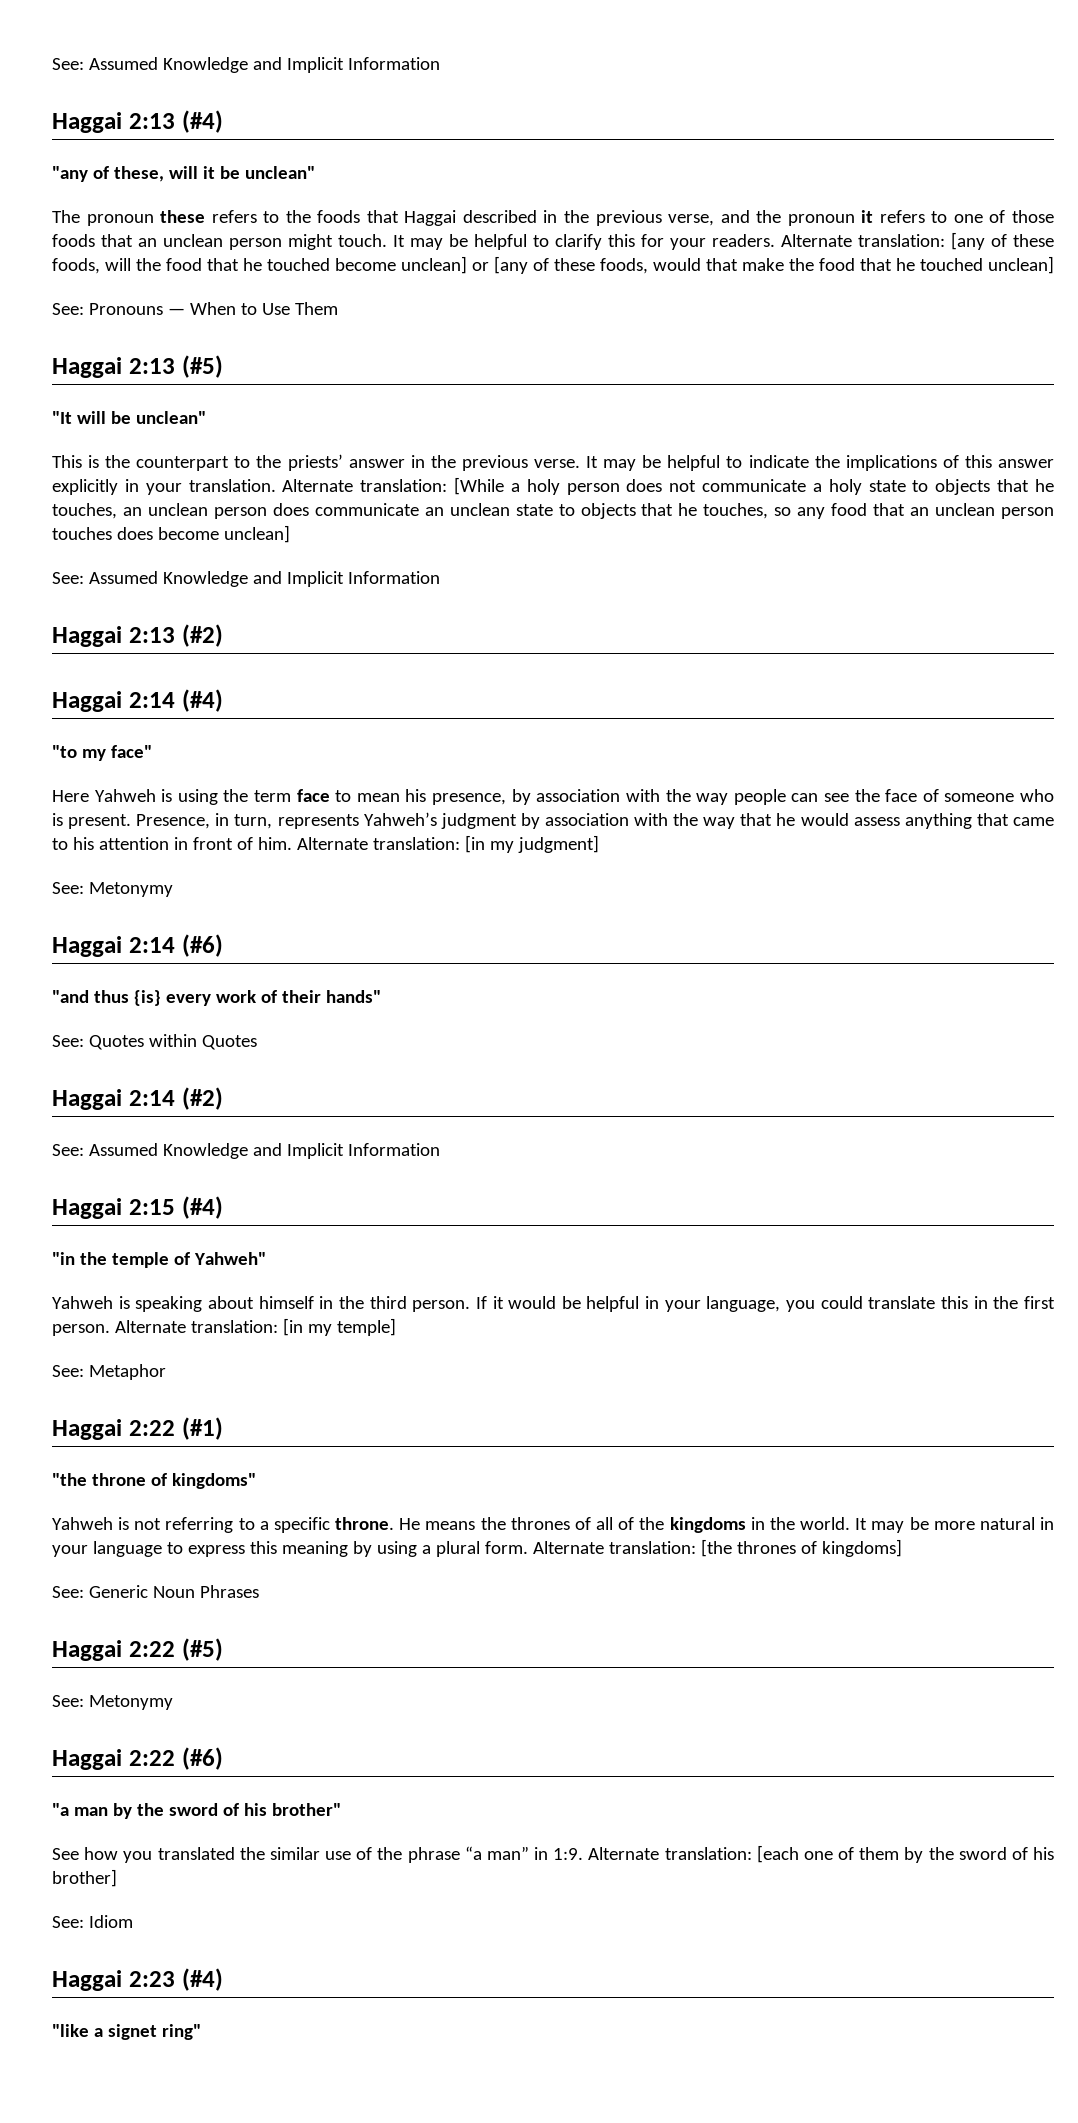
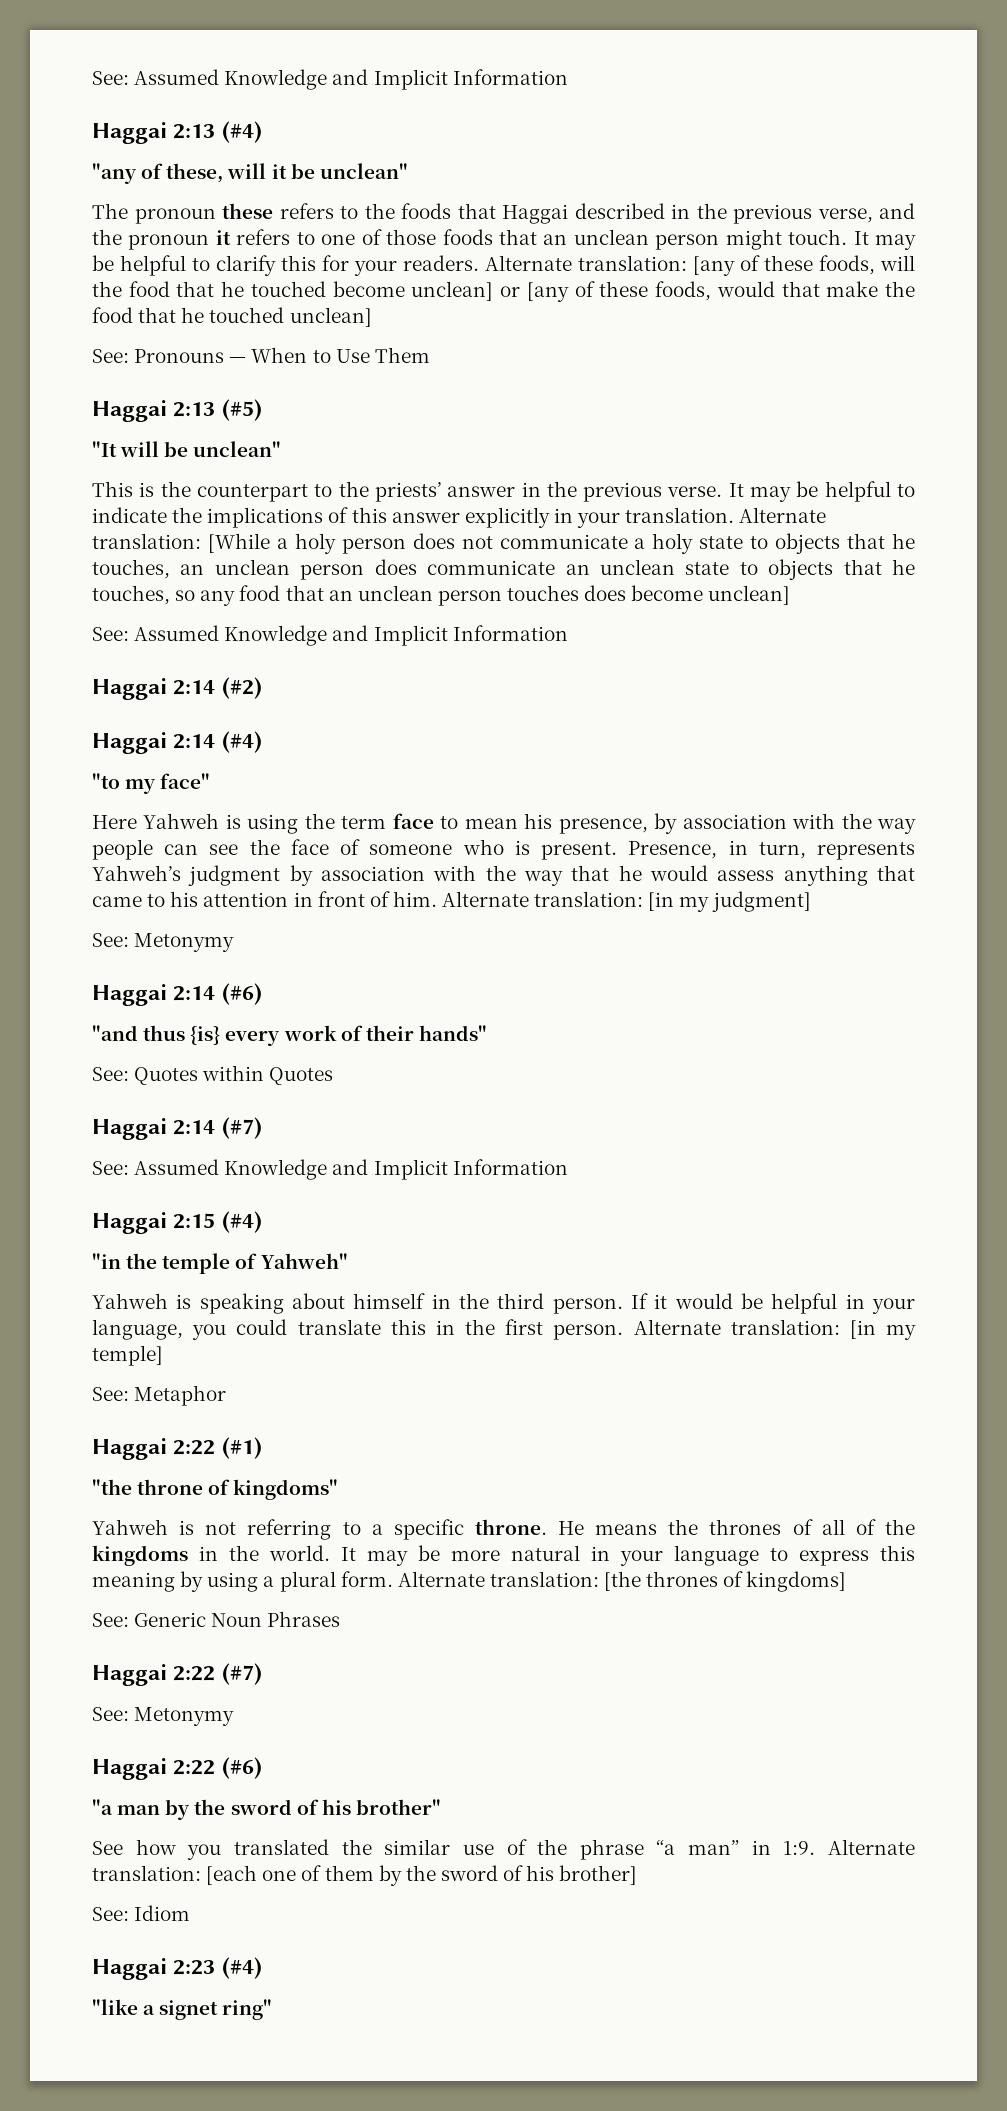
- Haggai 2:13 (#2)
+ Haggai 2:14 (#2)
- Haggai 2:14 (#2)
+ Haggai 2:14 (#7)
- Haggai 2:22 (#5)
+ Haggai 2:22 (#7)

